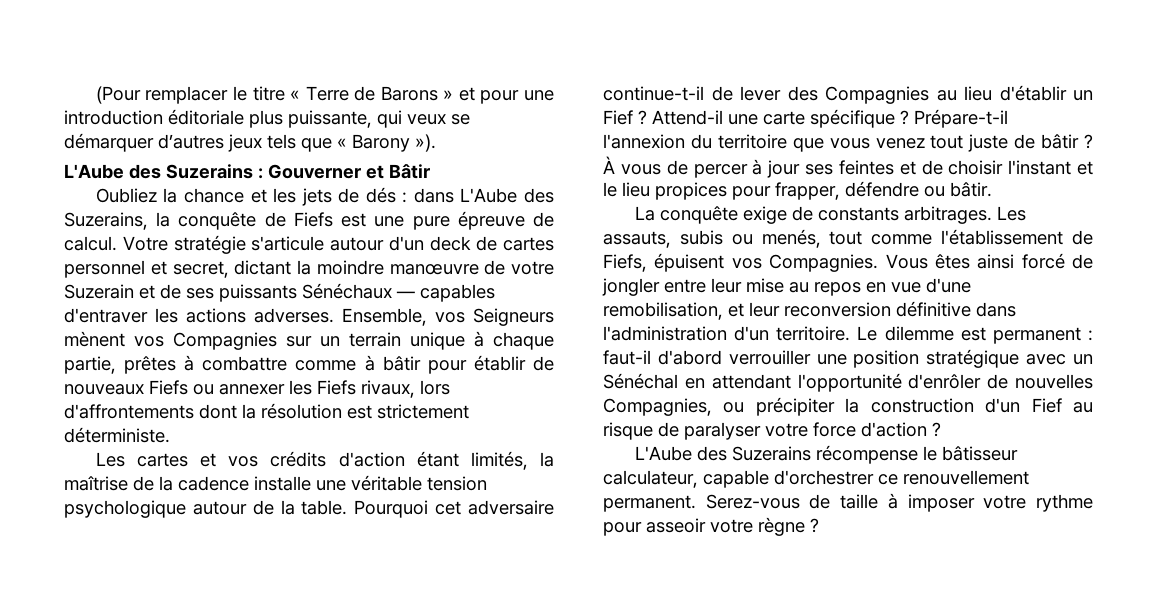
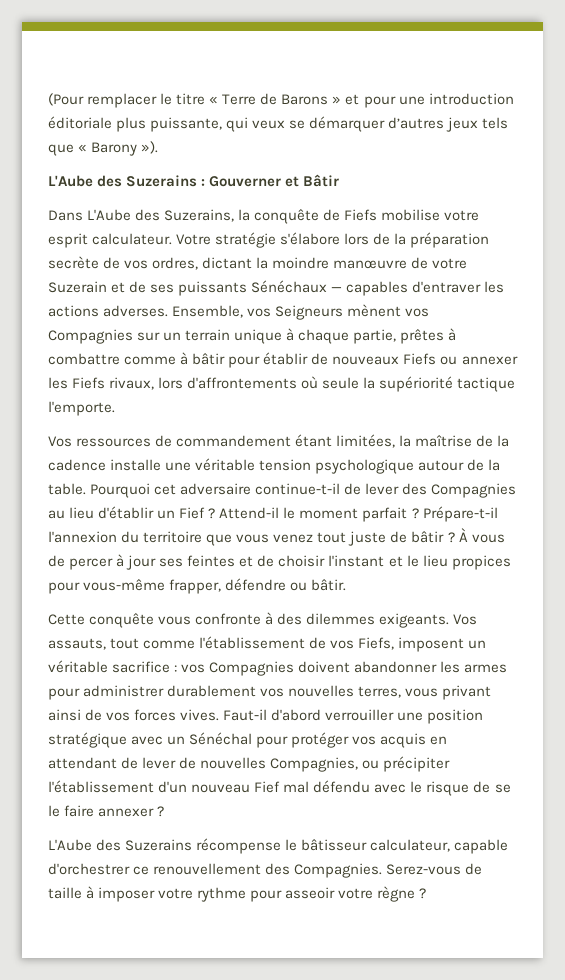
- Oubliez la chance et les jets de dés : dans L'Aube des Suzerains, la conquête de Fiefs est une pure épreuve de calcul. Votre stratégie s'articule autour d'un deck de cartes personnel et secret, dictant la moindre manœuvre de votre Suzerain et de ses puissants Sénéchaux — capables d'entraver les actions adverses.
+ Dans L'Aube des Suzerains, la conquête de Fiefs mobilise votre esprit calculateur. Votre stratégie s'élabore lors de la préparation secrète de vos ordres, dictant la moindre manœuvre de votre Suzerain et de ses puissants Sénéchaux — capables d'entraver les actions adverses.
- Ensemble, vos Seigneurs mènent vos Compagnies sur un terrain unique à chaque partie, prêtes à combattre comme à bâtir pour établir de nouveaux Fiefs ou annexer les Fiefs rivaux, lors d'affrontements dont la résolution est strictement déterministe.
- Les cartes et vos crédits d'action étant limités, la maîtrise de la cadence installe une véritable tension psychologique autour de la table.
+ Ensemble, vos Seigneurs mènent vos Compagnies sur un terrain unique à chaque partie, prêtes à combattre comme à bâtir pour établir de nouveaux Fiefs ou annexer les Fiefs rivaux, lors d'affrontements où seule la supériorité tactique l'emporte.
+ Vos ressources de commandement étant limitées, la maîtrise de la cadence installe une véritable tension psychologique autour de la table.
- Attend-il une carte spécifique ?
+ Attend-il le moment parfait ?
- À vous de percer à jour ses feintes et de choisir l'instant et le lieu propices pour frapper, défendre ou bâtir.
+ À vous de percer à jour ses feintes et de choisir l'instant et le lieu propices pour vous-même frapper, défendre ou bâtir.
- La conquête exige de constants arbitrages. Les assauts, subis ou menés, tout comme l'établissement de Fiefs, épuisent vos Compagnies. Vous êtes ainsi forcé de jongler entre leur mise au repos en vue d'une remobilisation, et leur reconversion définitive dans l'administration d'un territoire. Le dilemme est permanent : faut-il d'abord verrouiller une position stratégique avec un Sénéchal en attendant l'opportunité d'enrôler de nouvelles Compagnies, ou précipiter la construction d'un Fief au risque de paralyser votre force d'action ?
+ Cette conquête vous confronte à des dilemmes exigeants. Vos assauts, tout comme l'établissement de vos Fiefs, imposent un véritable sacrifice : vos Compagnies doivent abandonner les armes pour administrer durablement vos nouvelles terres, vous privant ainsi de vos forces vives. Faut-il d'abord verrouiller une position stratégique avec un Sénéchal pour protéger vos acquis en attendant de lever de nouvelles Compagnies, ou précipiter l'établissement d'un nouveau Fief mal défendu avec le risque de se le faire annexer ?
- L'Aube des Suzerains récompense le bâtisseur calculateur, capable d'orchestrer ce renouvellement permanent.
+ L'Aube des Suzerains récompense le bâtisseur calculateur, capable d'orchestrer ce renouvellement des Compagnies.

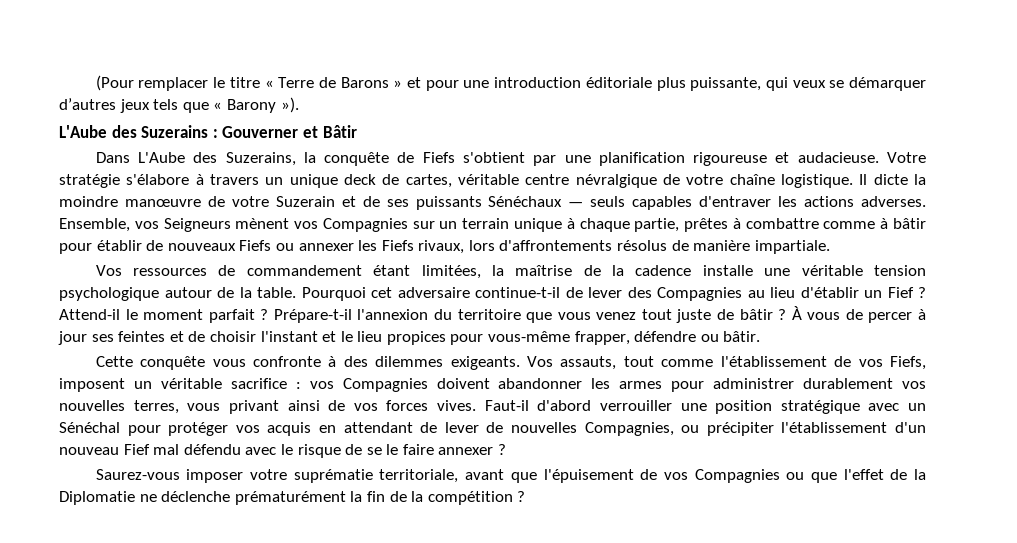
- Dans L'Aube des Suzerains, la conquête de Fiefs mobilise votre esprit calculateur. Votre stratégie s'élabore lors de la préparation secrète de vos ordres, dictant la moindre manœuvre de votre Suzerain et de ses puissants Sénéchaux — capables d'entraver les actions adverses.
+ Dans L'Aube des Suzerains, la conquête de Fiefs s'obtient par une planification rigoureuse et audacieuse. Votre stratégie s'élabore à travers un unique deck de cartes, véritable centre névralgique de votre chaîne logistique. Il dicte la moindre manœuvre de votre Suzerain et de ses puissants Sénéchaux — seuls capables d'entraver les actions adverses.
- Ensemble, vos Seigneurs mènent vos Compagnies sur un terrain unique à chaque partie, prêtes à combattre comme à bâtir pour établir de nouveaux Fiefs ou annexer les Fiefs rivaux, lors d'affrontements où seule la supériorité tactique l'emporte.
+ Ensemble, vos Seigneurs mènent vos Compagnies sur un terrain unique à chaque partie, prêtes à combattre comme à bâtir pour établir de nouveaux Fiefs ou annexer les Fiefs rivaux, lors d'affrontements résolus de manière impartiale.
- L'Aube des Suzerains récompense le bâtisseur calculateur, capable d'orchestrer ce renouvellement des Compagnies. Serez-vous de taille à imposer votre rythme pour asseoir votre règne ?
+ Saurez-vous imposer votre suprématie territoriale, avant que l'épuisement de vos Compagnies ou que l'effet de la Diplomatie ne déclenche prématurément la fin de la compétition ?

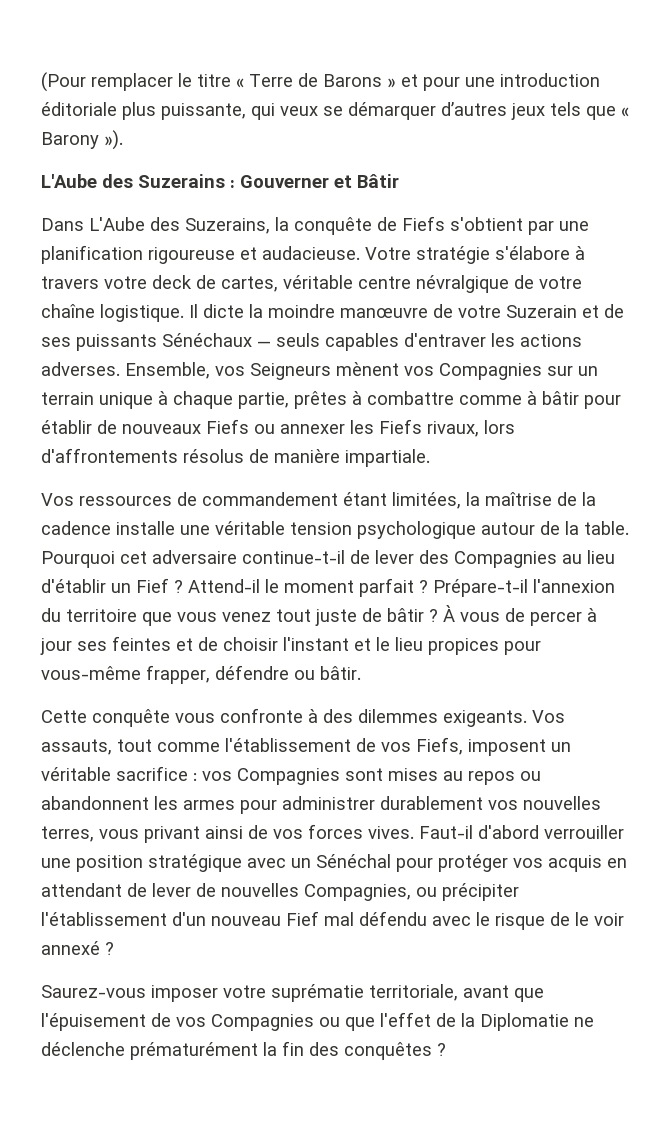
- Votre stratégie s'élabore à travers un unique deck de cartes, véritable centre névralgique de votre chaîne logistique.
+ Votre stratégie s'élabore à travers votre deck de cartes, véritable centre névralgique de votre chaîne logistique.
- Vos assauts, tout comme l'établissement de vos Fiefs, imposent un véritable sacrifice : vos Compagnies doivent abandonner les armes pour administrer durablement vos nouvelles terres, vous privant ainsi de vos forces vives.
+ Vos assauts, tout comme l'établissement de vos Fiefs, imposent un véritable sacrifice : vos Compagnies sont mises au repos ou abandonnent les armes pour administrer durablement vos nouvelles terres, vous privant ainsi de vos forces vives.
- Faut-il d'abord verrouiller une position stratégique avec un Sénéchal pour protéger vos acquis en attendant de lever de nouvelles Compagnies, ou précipiter l'établissement d'un nouveau Fief mal défendu avec le risque de se le faire annexer ?
+ Faut-il d'abord verrouiller une position stratégique avec un Sénéchal pour protéger vos acquis en attendant de lever de nouvelles Compagnies, ou précipiter l'établissement d'un nouveau Fief mal défendu avec le risque de le voir annexé ?
- Saurez-vous imposer votre suprématie territoriale, avant que l'épuisement de vos Compagnies ou que l'effet de la Diplomatie ne déclenche prématurément la fin de la compétition ?
+ Saurez-vous imposer votre suprématie territoriale, avant que l'épuisement de vos Compagnies ou que l'effet de la Diplomatie ne déclenche prématurément la fin des conquêtes ?

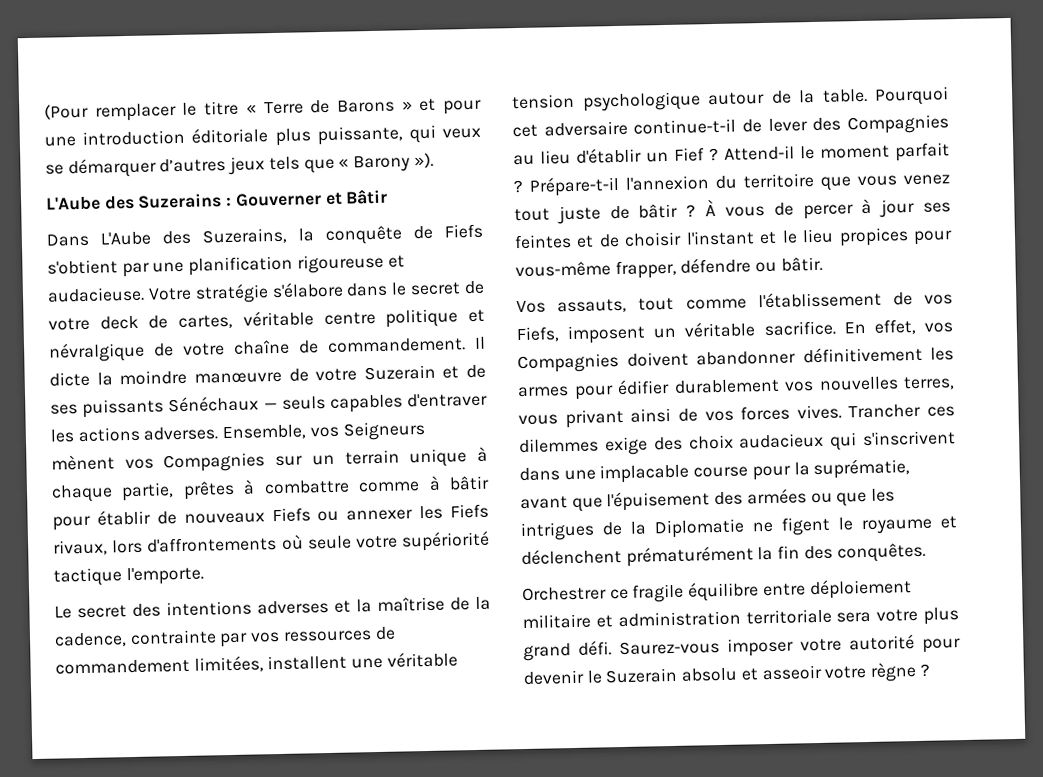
- Votre stratégie s'élabore à travers votre deck de cartes, véritable centre névralgique de votre chaîne logistique.
+ Votre stratégie s'élabore dans le secret de votre deck de cartes, véritable centre politique et névralgique de votre chaîne de commandement.
- Ensemble, vos Seigneurs mènent vos Compagnies sur un terrain unique à chaque partie, prêtes à combattre comme à bâtir pour établir de nouveaux Fiefs ou annexer les Fiefs rivaux, lors d'affrontements résolus de manière impartiale.
- Vos ressources de commandement étant limitées, la maîtrise de la cadence installe une véritable tension psychologique autour de la table.
+ Ensemble, vos Seigneurs mènent vos Compagnies sur un terrain unique à chaque partie, prêtes à combattre comme à bâtir pour établir de nouveaux Fiefs ou annexer les Fiefs rivaux, lors d'affrontements où seule votre supériorité tactique l'emporte.
+ Le secret des intentions adverses et la maîtrise de la cadence, contrainte par vos ressources de commandement limitées, installent une véritable tension psychologique autour de la table.
- Cette conquête vous confronte à des dilemmes exigeants. Vos assauts, tout comme l'établissement de vos Fiefs, imposent un véritable sacrifice : vos Compagnies sont mises au repos ou abandonnent les armes pour administrer durablement vos nouvelles terres, vous privant ainsi de vos forces vives.
+ Vos assauts, tout comme l'établissement de vos Fiefs, imposent un véritable sacrifice. En effet, vos Compagnies doivent abandonner définitivement les armes pour édifier durablement vos nouvelles terres, vous privant ainsi de vos forces vives.
- Faut-il d'abord verrouiller une position stratégique avec un Sénéchal pour protéger vos acquis en attendant de lever de nouvelles Compagnies, ou précipiter l'établissement d'un nouveau Fief mal défendu avec le risque de le voir annexé ?
- Saurez-vous imposer votre suprématie territoriale, avant que l'épuisement de vos Compagnies ou que l'effet de la Diplomatie ne déclenche prématurément la fin des conquêtes ?
+ Trancher ces dilemmes exige des choix audacieux qui s'inscrivent dans une implacable course pour la suprématie, avant que l'épuisement des armées ou que les intrigues de la Diplomatie ne figent le royaume et déclenchent prématurément la fin des conquêtes.
+ Orchestrer ce fragile équilibre entre déploiement militaire et administration territoriale sera votre plus grand défi. Saurez-vous imposer votre autorité pour devenir le Suzerain absolu et asseoir votre règne ?

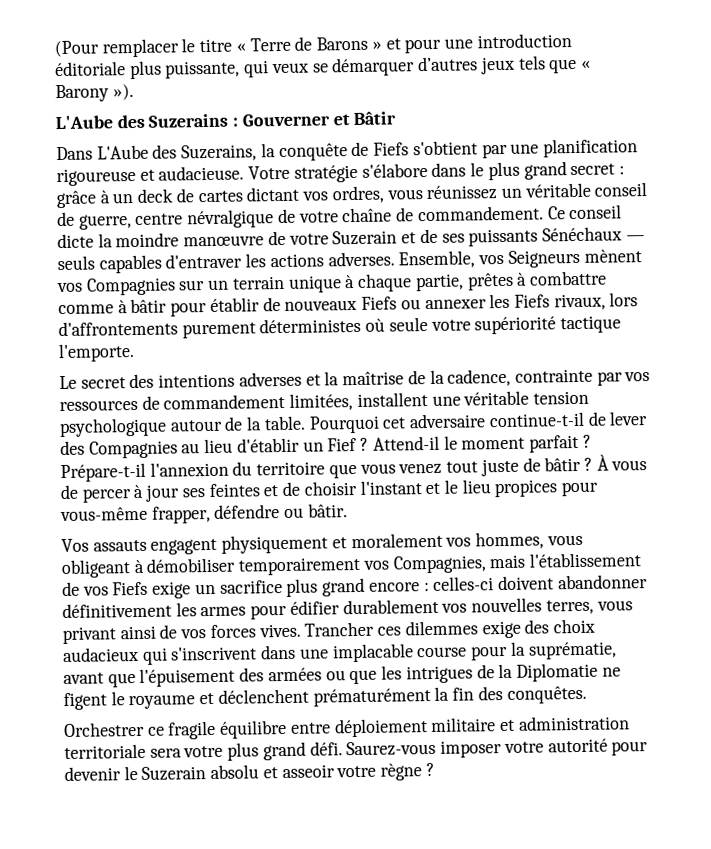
- Votre stratégie s'élabore dans le secret de votre deck de cartes, véritable centre politique et névralgique de votre chaîne de commandement.
+ Votre stratégie s'élabore dans le plus grand secret : grâce à un deck de cartes dictant vos ordres, vous réunissez un véritable conseil de guerre, centre névralgique de votre chaîne de commandement.
- Il dicte la moindre manœuvre de votre Suzerain et de ses puissants Sénéchaux — seuls capables d'entraver les actions adverses.
+ Ce conseil dicte la moindre manœuvre de votre Suzerain et de ses puissants Sénéchaux — seuls capables d'entraver les actions adverses.
- Ensemble, vos Seigneurs mènent vos Compagnies sur un terrain unique à chaque partie, prêtes à combattre comme à bâtir pour établir de nouveaux Fiefs ou annexer les Fiefs rivaux, lors d'affrontements où seule votre supériorité tactique l'emporte.
+ Ensemble, vos Seigneurs mènent vos Compagnies sur un terrain unique à chaque partie, prêtes à combattre comme à bâtir pour établir de nouveaux Fiefs ou annexer les Fiefs rivaux, lors d'affrontements purement déterministes où seule votre supériorité tactique l'emporte.
- Vos assauts, tout comme l'établissement de vos Fiefs, imposent un véritable sacrifice. En effet, vos Compagnies doivent abandonner définitivement les armes pour édifier durablement vos nouvelles terres, vous privant ainsi de vos forces vives.
+ Vos assauts engagent physiquement et moralement vos hommes, vous obligeant à démobiliser temporairement vos Compagnies, mais l'établissement de vos Fiefs exige un sacrifice plus grand encore : celles-ci doivent abandonner définitivement les armes pour édifier durablement vos nouvelles terres, vous privant ainsi de vos forces vives.

